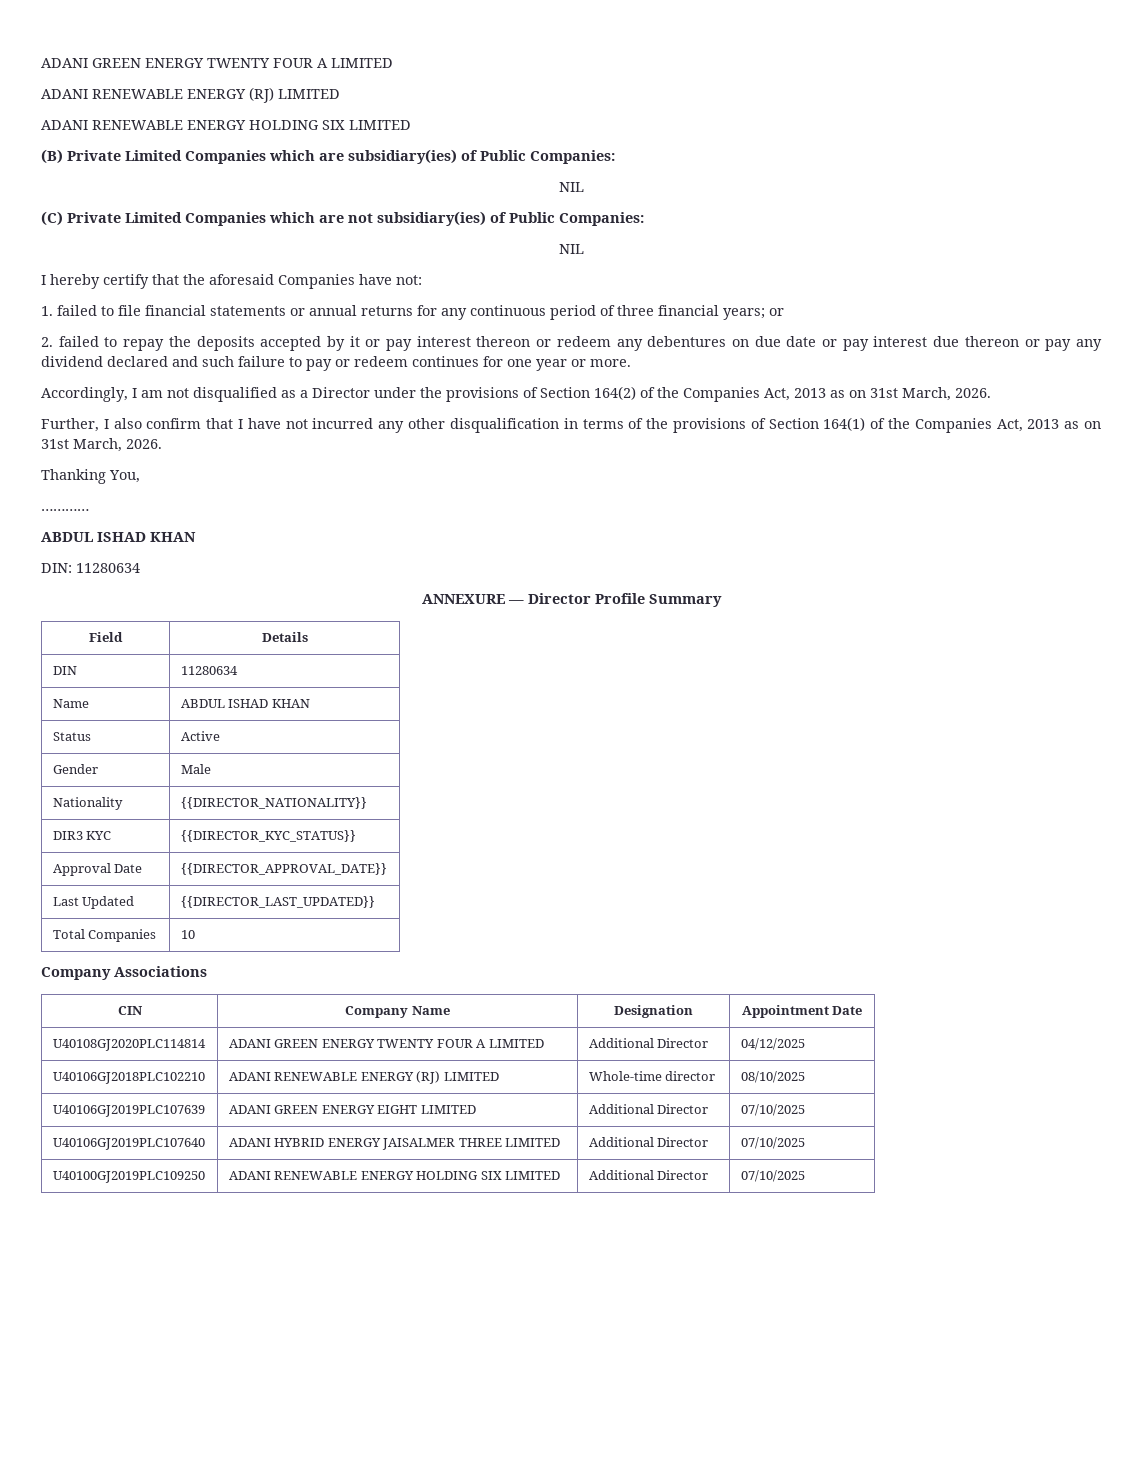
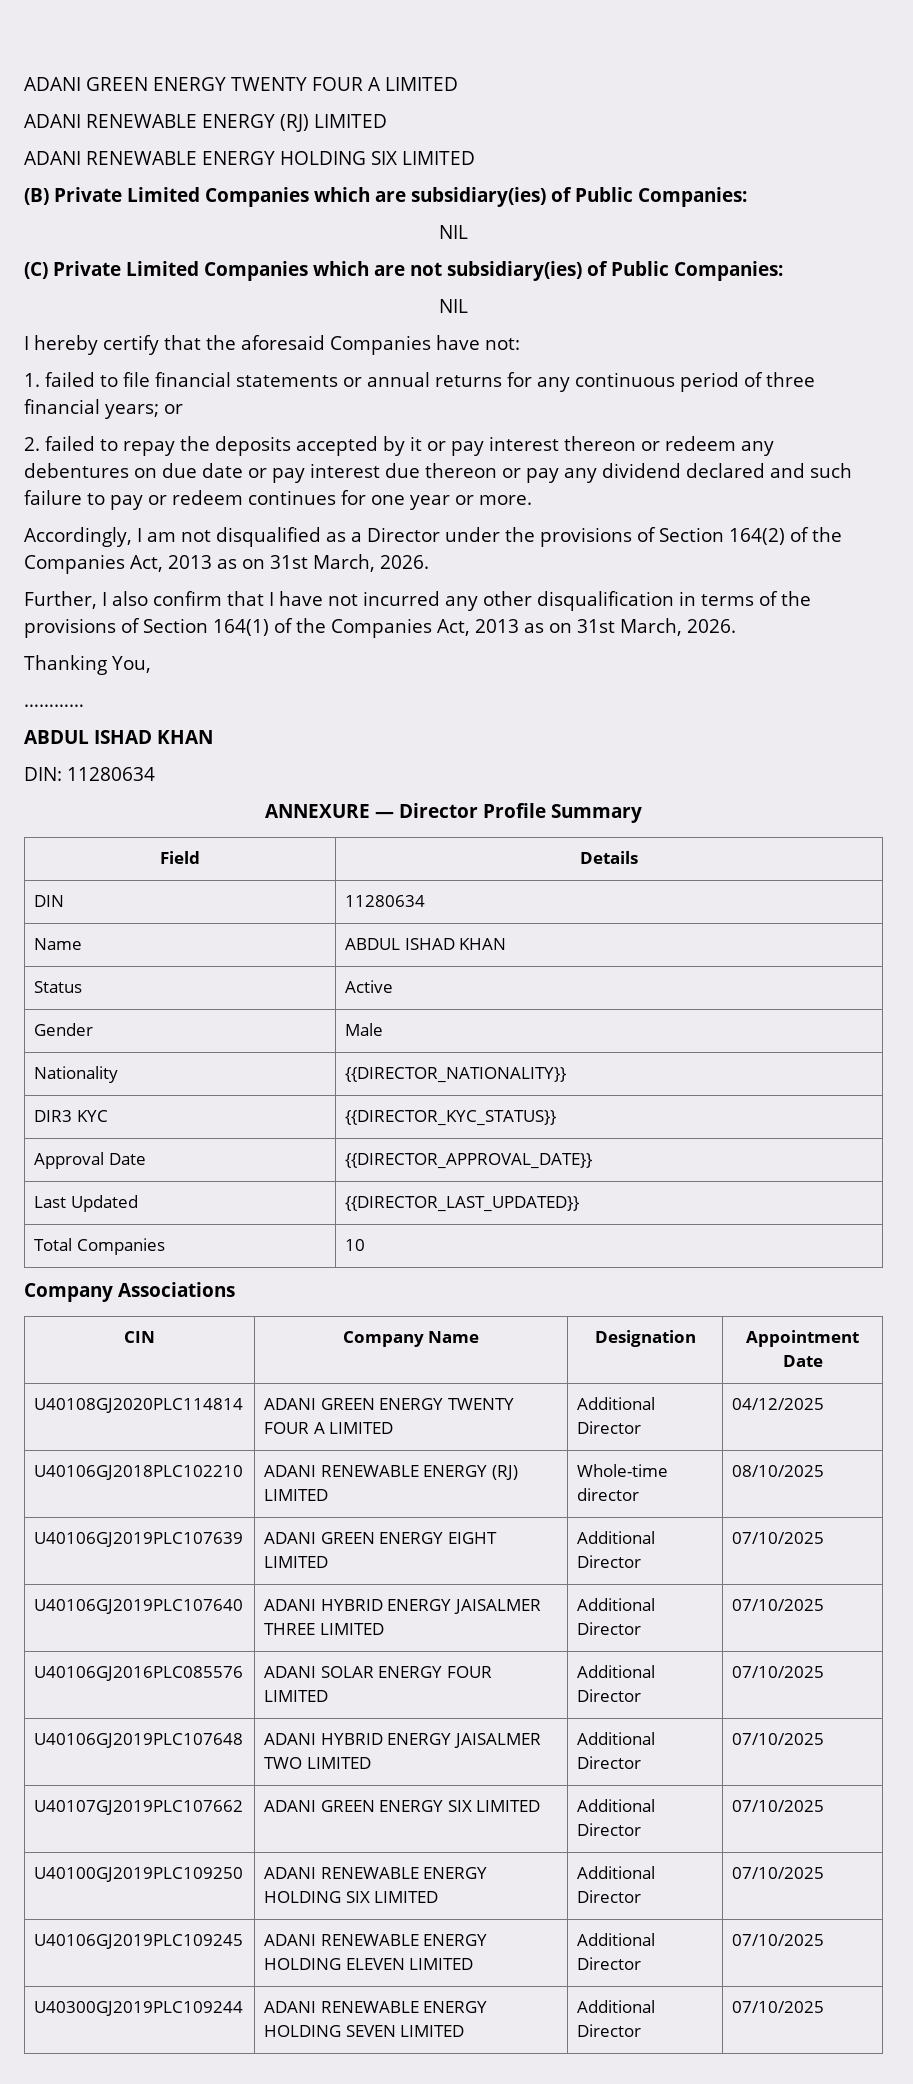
+ U40106GJ2016PLC085576 | ADANI SOLAR ENERGY FOUR LIMITED | Additional Director | 07/10/2025
+ U40106GJ2019PLC107648 | ADANI HYBRID ENERGY JAISALMER TWO LIMITED | Additional Director | 07/10/2025
+ U40107GJ2019PLC107662 | ADANI GREEN ENERGY SIX LIMITED | Additional Director | 07/10/2025
+ U40106GJ2019PLC109245 | ADANI RENEWABLE ENERGY HOLDING ELEVEN LIMITED | Additional Director | 07/10/2025
+ U40300GJ2019PLC109244 | ADANI RENEWABLE ENERGY HOLDING SEVEN LIMITED | Additional Director | 07/10/2025

